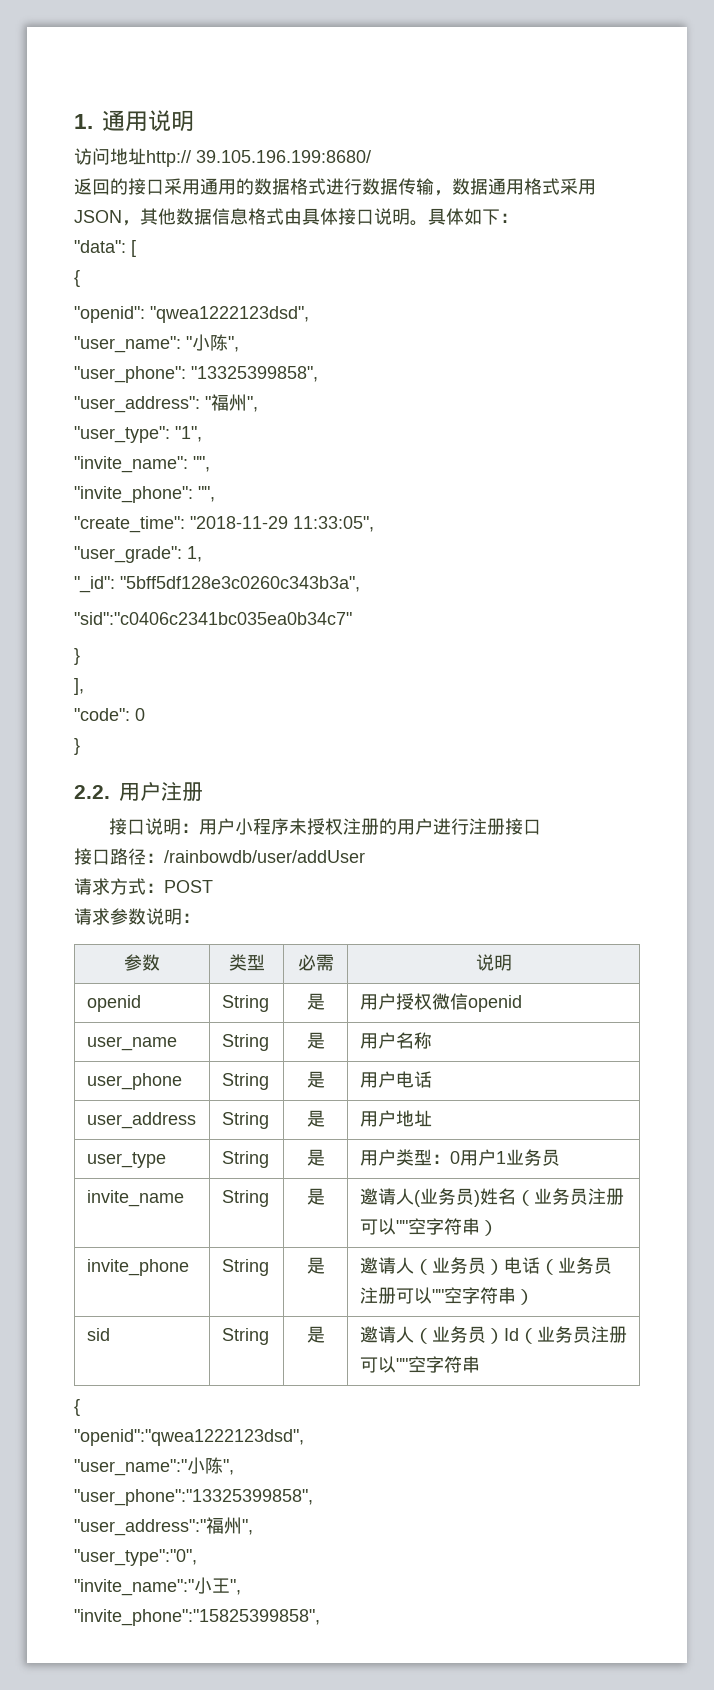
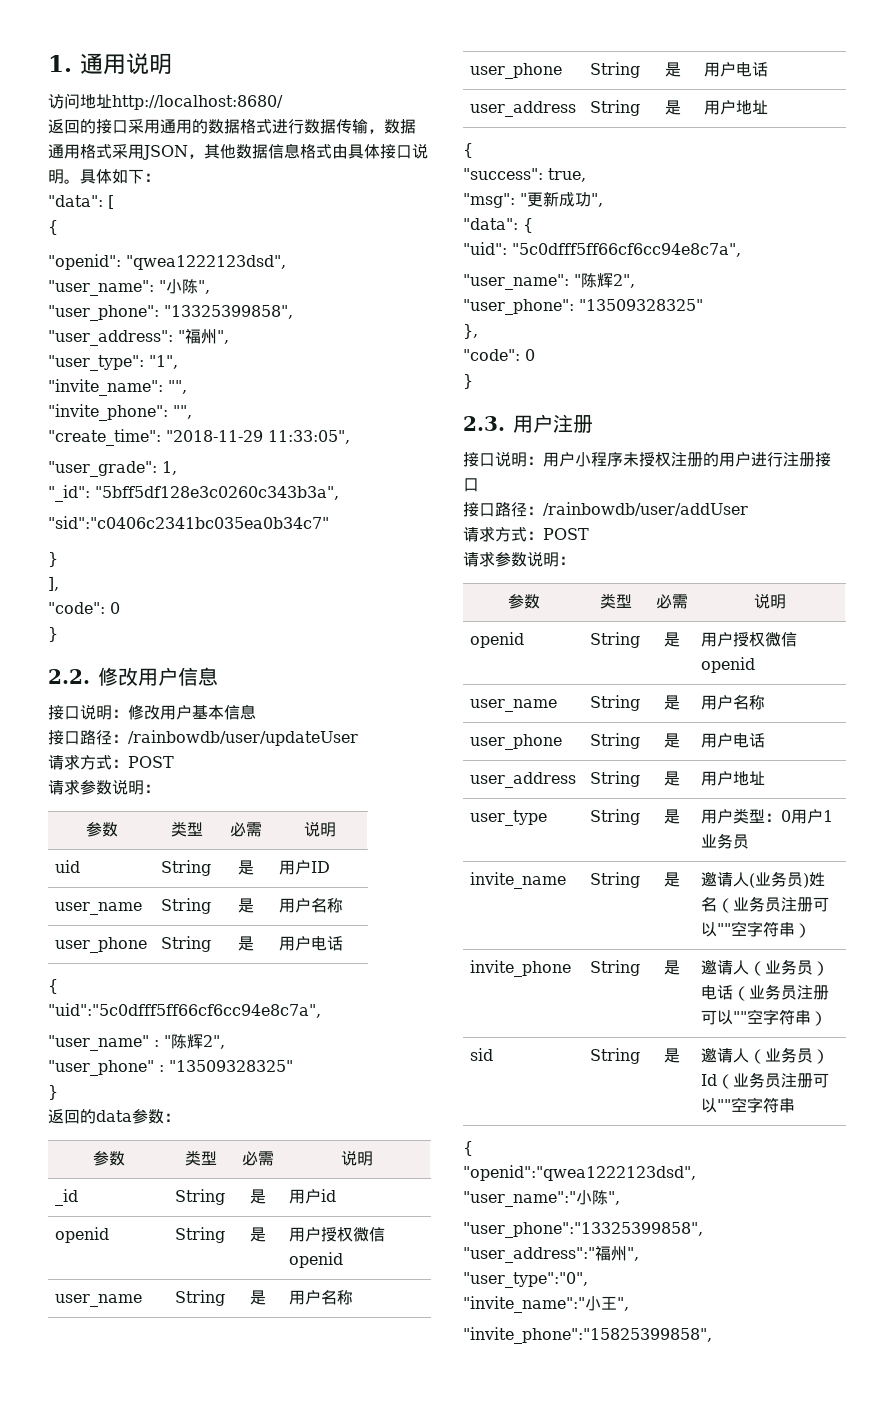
- 访问地址http:// 39.105.196.199:8680/
+ 访问地址http://localhost:8680/
- 2.2.用户注册
+ 2.2.修改用户信息
+ 接口说明：修改用户基本信息
+ 接口路径：/rainbowdb/user/updateUser
+ 请求方式：POST
+ 请求参数说明：
+ 参数 | 类型 | 必需 | 说明
+ uid | String | 是 | 用户ID
+ user_name | String | 是 | 用户名称
+ user_phone | String | 是 | 用户电话
+ {
+ "uid":"5c0dfff5ff66cf6cc94e8c7a",
+ "user_name" : "陈辉2",
+ "user_phone" : "13509328325"
+ }
+ 返回的data参数：
+ 参数 | 类型 | 必需 | 说明
+ _id | String | 是 | 用户id
+ openid | String | 是 | 用户授权微信openid
+ user_name | String | 是 | 用户名称
+ user_phone | String | 是 | 用户电话
+ user_address | String | 是 | 用户地址
+ {
+ "success": true,
+ "msg": "更新成功",
+ "data": {
+ "uid": "5c0dfff5ff66cf6cc94e8c7a",
+ "user_name": "陈辉2",
+ "user_phone": "13509328325"
+ },
+ "code": 0
+ }
+ 2.3.用户注册

